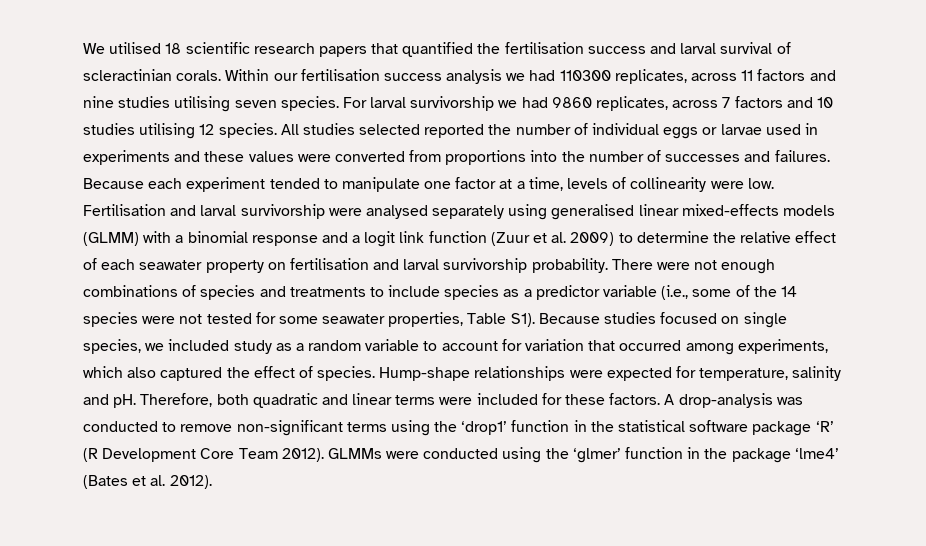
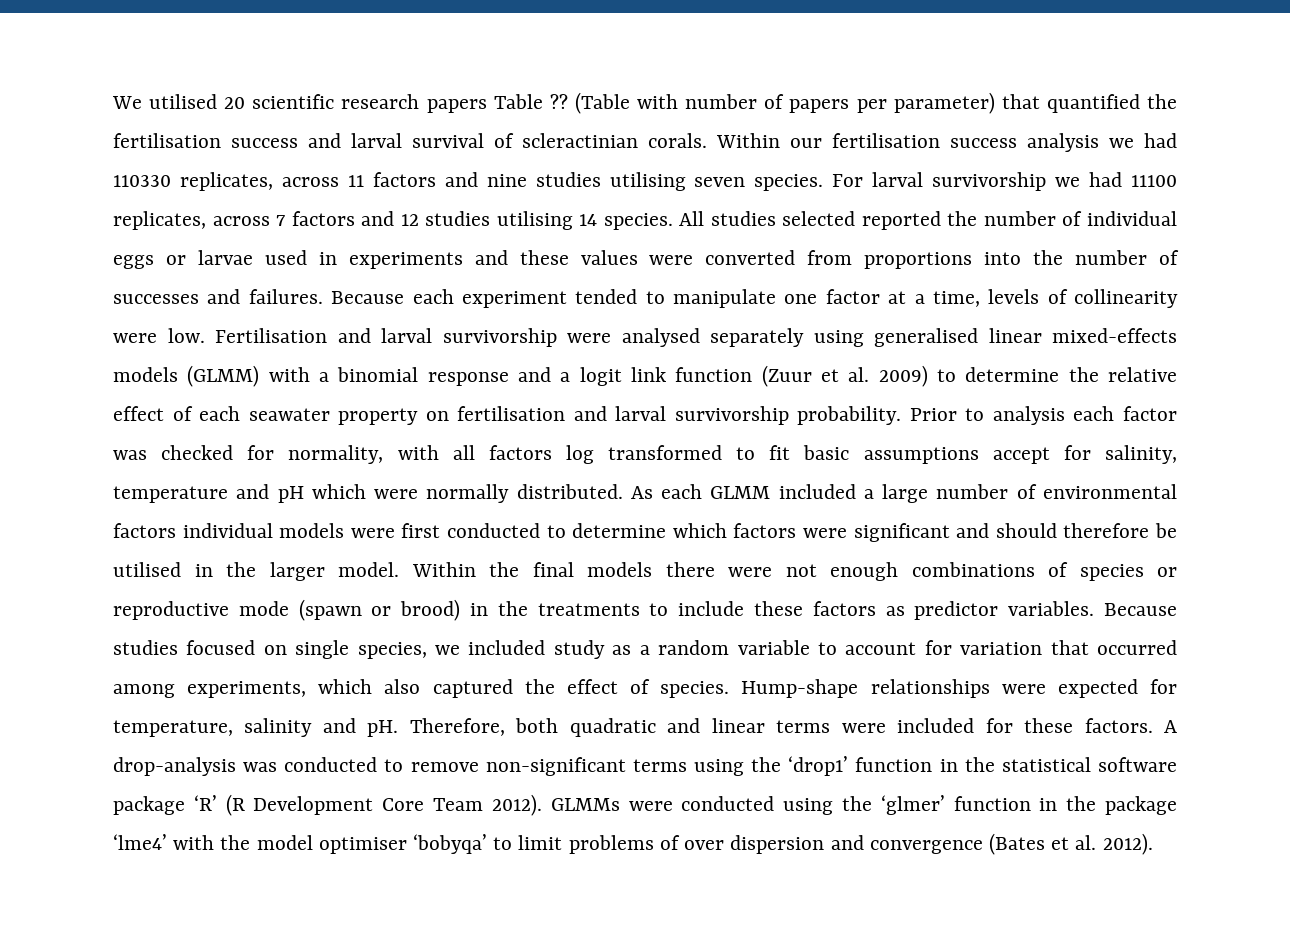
- We utilised 18 scientific research papers that quantified the fertilisation success and larval survival of scleractinian corals.
+ We utilised 20 scientific research papers Table ?? (Table with number of papers per parameter) that quantified the fertilisation success and larval survival of scleractinian corals.
- Within our fertilisation success analysis we had 110300 replicates, across 11 factors and nine studies utilising seven species.
+ Within our fertilisation success analysis we had 110330 replicates, across 11 factors and nine studies utilising seven species.
- For larval survivorship we had 9860 replicates, across 7 factors and 10 studies utilising 12 species.
+ For larval survivorship we had 11100 replicates, across 7 factors and 12 studies utilising 14 species.
- There were not enough combinations of species and treatments to include species as a predictor variable (i.e., some of the 14 species were not tested for some seawater properties, Table S1). Because studies focused on single species, we included study as a random variable to account for variation that occurred among experiments, which also captured the effect of species.
+ Prior to analysis each factor was checked for normality, with all factors log transformed to fit basic assumptions accept for salinity, temperature and pH which were normally distributed. As each GLMM included a large number of environmental factors individual models were first conducted to determine which factors were significant and should therefore be utilised in the larger model. Within the final models there were not enough combinations of species or reproductive mode (spawn or brood) in the treatments to include these factors as predictor variables. Because studies focused on single species, we included study as a random variable to account for variation that occurred among experiments, which also captured the effect of species.
- GLMMs were conducted using the ‘glmer’ function in the package ‘lme4’ (Bates et al. 2012).
+ GLMMs were conducted using the ‘glmer’ function in the package ‘lme4’ with the model optimiser ‘bobyqa’ to limit problems of over dispersion and convergence (Bates et al. 2012).

